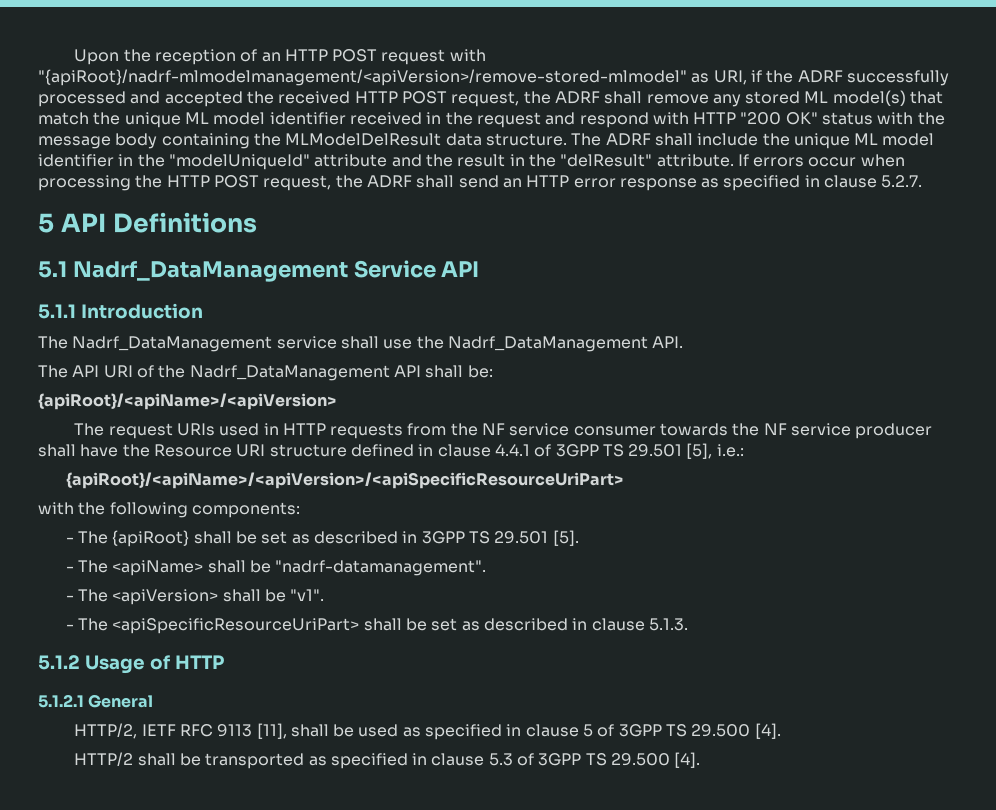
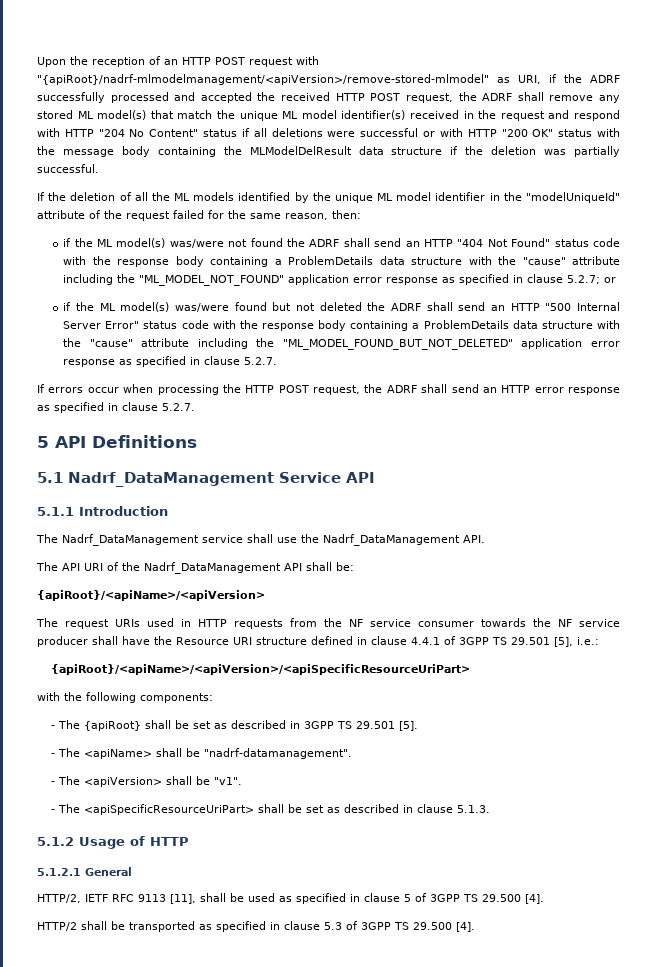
- Upon the reception of an HTTP POST request with "{apiRoot}/nadrf-mlmodelmanagement/<apiVersion>/remove-stored-mlmodel" as URI, if the ADRF successfully processed and accepted the received HTTP POST request, the ADRF shall remove any stored ML model(s) that match the unique ML model identifier received in the request and respond with HTTP "200 OK" status with the message body containing the MLModelDelResult data structure. The ADRF shall include the unique ML model identifier in the "modelUniqueId" attribute and the result in the "delResult" attribute. If errors occur when processing the HTTP POST request, the ADRF shall send an HTTP error response as specified in clause 5.2.7.
+ Upon the reception of an HTTP POST request with "{apiRoot}/nadrf-mlmodelmanagement/<apiVersion>/remove-stored-mlmodel" as URI, if the ADRF successfully processed and accepted the received HTTP POST request, the ADRF shall remove any stored ML model(s) that match the unique ML model identifier(s) received in the request and respond with HTTP "204 No Content" status if all deletions were successful or with HTTP "200 OK" status with the message body containing the MLModelDelResult data structure if the deletion was partially successful.
+ If the deletion of all the ML models identified by the unique ML model identifier in the "modelUniqueId" attribute of the request failed for the same reason, then:
+ if the ML model(s) was/were not found the ADRF shall send an HTTP "404 Not Found" status code with the response body containing a ProblemDetails data structure with the "cause" attribute including the "ML_MODEL_NOT_FOUND" application error response as specified in clause 5.2.7; or
+ if the ML model(s) was/were found but not deleted the ADRF shall send an HTTP "500 Internal Server Error" status code with the response body containing a ProblemDetails data structure with the "cause" attribute including the "ML_MODEL_FOUND_BUT_NOT_DELETED" application error response as specified in clause 5.2.7.
+ If errors occur when processing the HTTP POST request, the ADRF shall send an HTTP error response as specified in clause 5.2.7.

